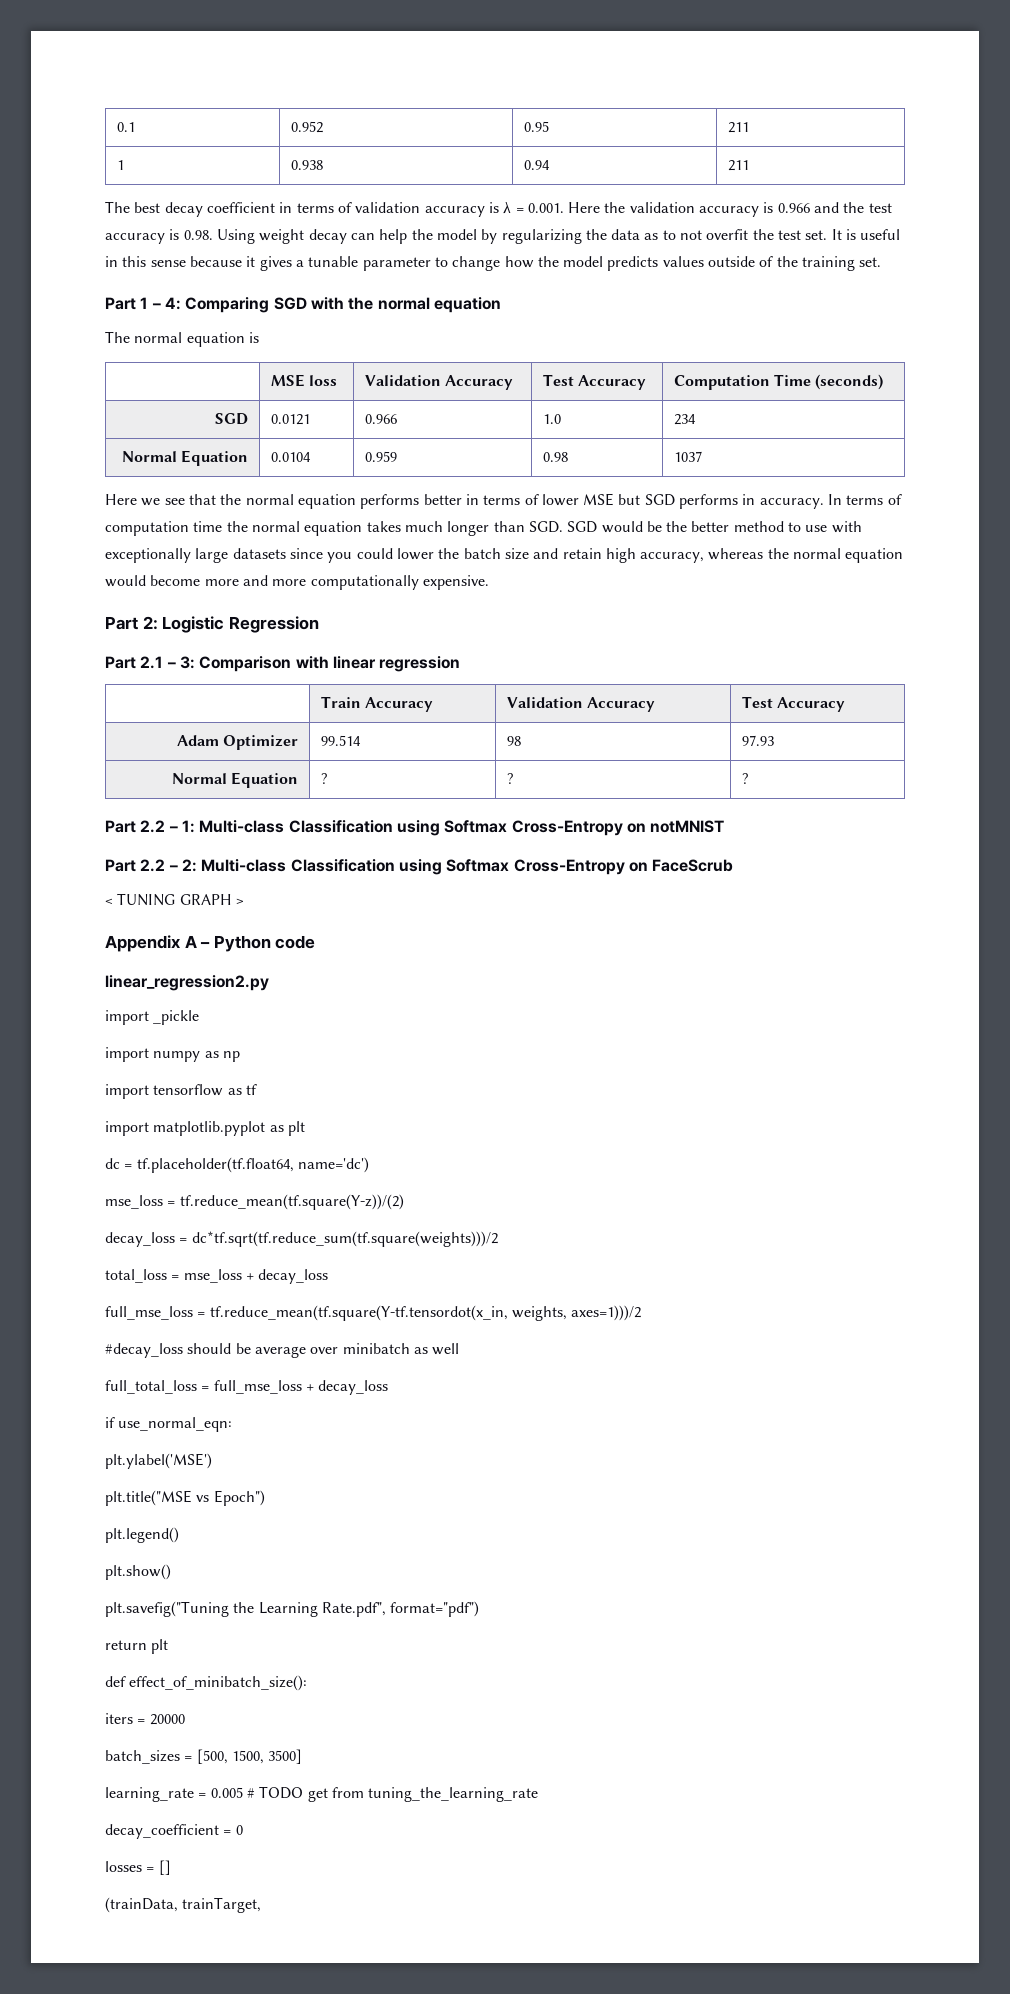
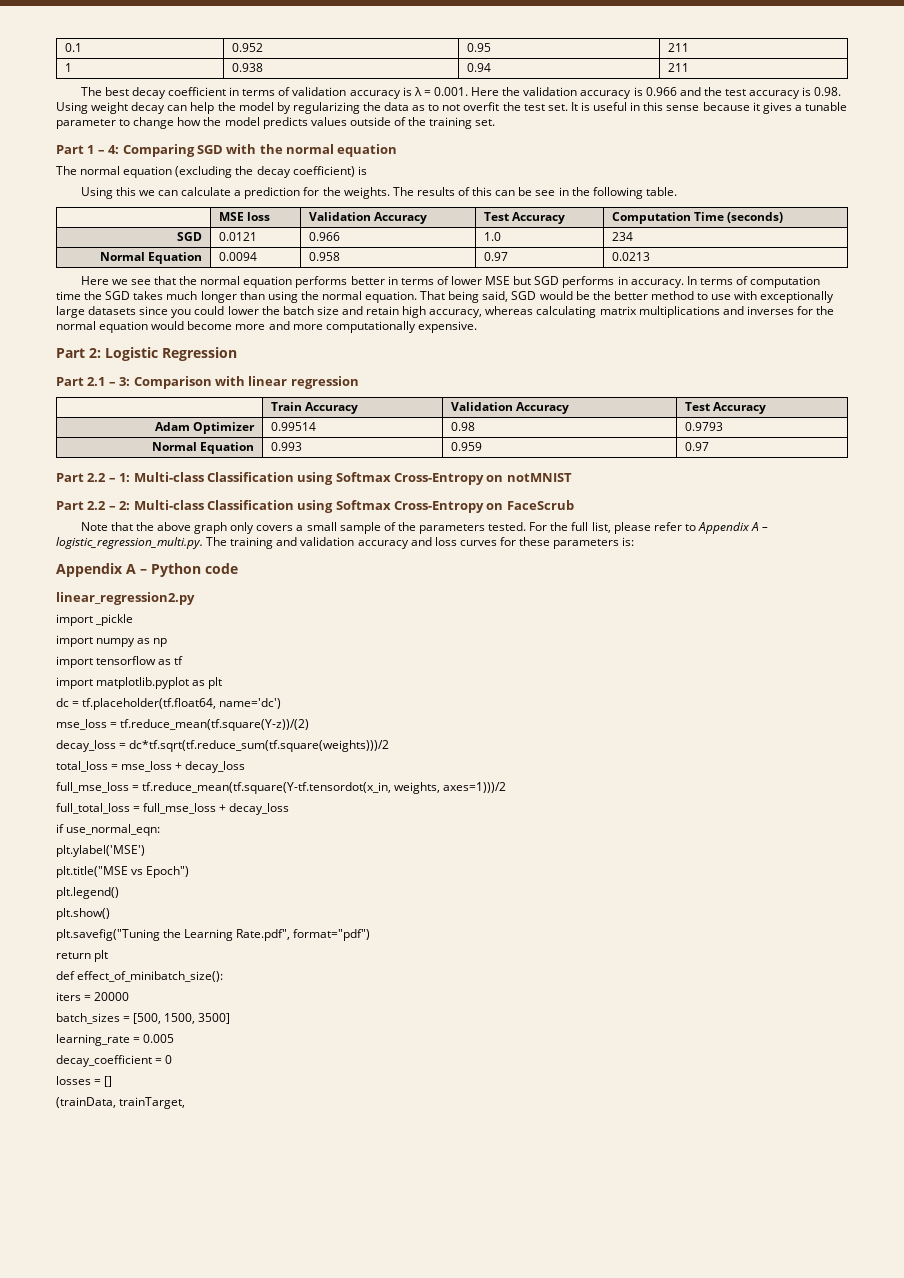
- The normal equation is
+ The normal equation (excluding the decay coefficient) is
+ Using this we can calculate a prediction for the weights. The results of this can be see in the following table.
- Normal Equation | 0.0104 | 0.959 | 0.98 | 1037
+ Normal Equation | 0.0094 | 0.958 | 0.97 | 0.0213
- In terms of computation time the normal equation takes much longer than SGD. SGD would be the better method to use with exceptionally large datasets since you could lower the batch size and retain high accuracy, whereas the normal equation would become more and more computationally expensive.
+ In terms of computation time the SGD takes much longer than using the normal equation. That being said, SGD would be the better method to use with exceptionally large datasets since you could lower the batch size and retain high accuracy, whereas calculating matrix multiplications and inverses for the normal equation would become more and more computationally expensive.
- Adam Optimizer | 99.514 | 98 | 97.93
- Normal Equation | ? | ? | ?
+ Adam Optimizer | 0.99514 | 0.98 | 0.9793
+ Normal Equation | 0.993 | 0.959 | 0.97
- < TUNING GRAPH >
+ Note that the above graph only covers a small sample of the parameters tested. For the full list, please refer to Appendix A – logistic_regression_multi.py. The training and validation accuracy and loss curves for these parameters is:
- #decay_loss should be average over minibatch as well
- learning_rate = 0.005 # TODO get from tuning_the_learning_rate
+ learning_rate = 0.005

